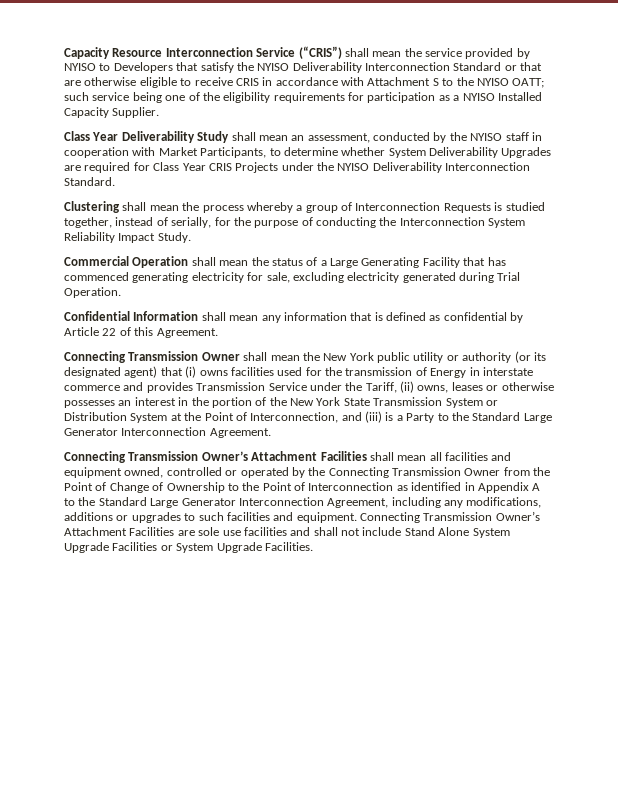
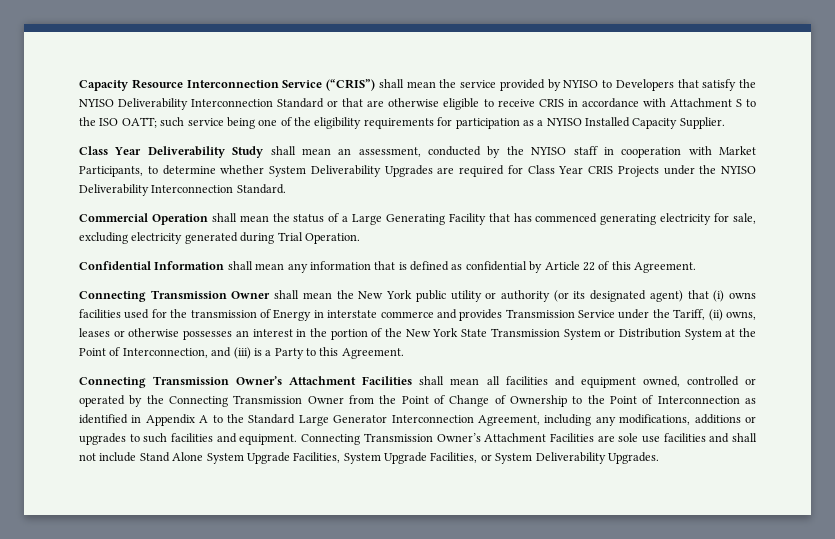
- Capacity Resource Interconnection Service (“CRIS”) shall mean the service provided by NYISO to Developers that satisfy the NYISO Deliverability Interconnection Standard or that are otherwise eligible to receive CRIS in accordance with Attachment S to the NYISO OATT; such service being one of the eligibility requirements for participation as a NYISO Installed Capacity Supplier.
+ Capacity Resource Interconnection Service (“CRIS”) shall mean the service provided by NYISO to Developers that satisfy the NYISO Deliverability Interconnection Standard or that are otherwise eligible to receive CRIS in accordance with Attachment S to the ISO OATT; such service being one of the eligibility requirements for participation as a NYISO Installed Capacity Supplier.
- Clustering shall mean the process whereby a group of Interconnection Requests is studied together, instead of serially, for the purpose of conducting the Interconnection System Reliability Impact Study.
- Connecting Transmission Owner shall mean the New York public utility or authority (or its designated agent) that (i) owns facilities used for the transmission of Energy in interstate commerce and provides Transmission Service under the Tariff, (ii) owns, leases or otherwise possesses an interest in the portion of the New York State Transmission System or Distribution System at the Point of Interconnection, and (iii) is a Party to the Standard Large Generator Interconnection Agreement.
+ Connecting Transmission Owner shall mean the New York public utility or authority (or its designated agent) that (i) owns facilities used for the transmission of Energy in interstate commerce and provides Transmission Service under the Tariff, (ii) owns, leases or otherwise possesses an interest in the portion of the New York State Transmission System or Distribution System at the Point of Interconnection, and (iii) is a Party to this Agreement.
- Connecting Transmission Owner’s Attachment Facilities are sole use facilities and shall not include Stand Alone System Upgrade Facilities or System Upgrade Facilities.
+ Connecting Transmission Owner’s Attachment Facilities are sole use facilities and shall not include Stand Alone System Upgrade Facilities, System Upgrade Facilities, or System Deliverability Upgrades.

